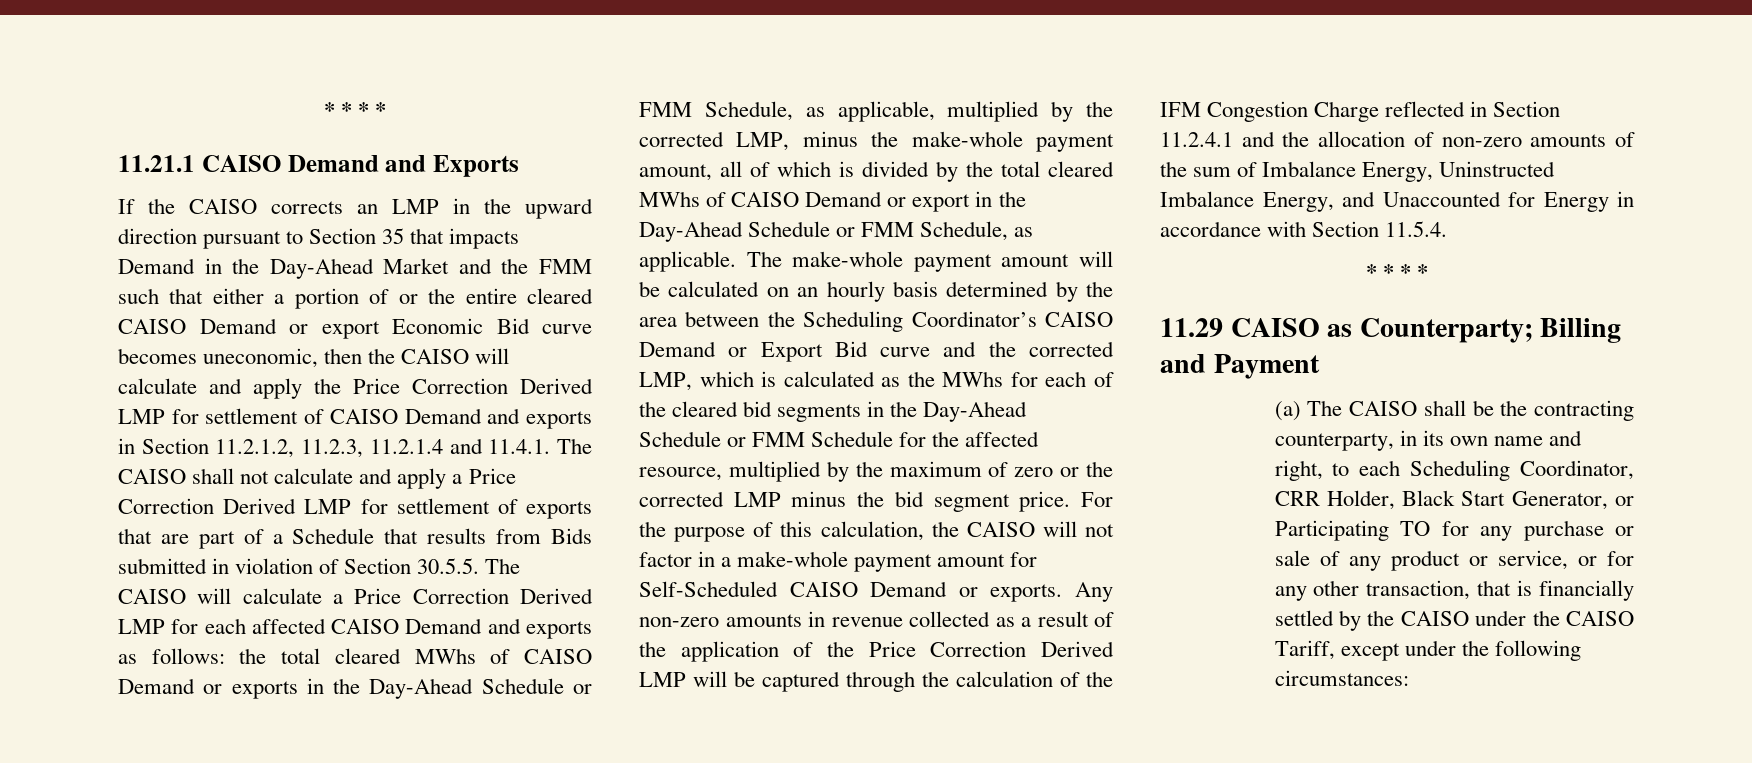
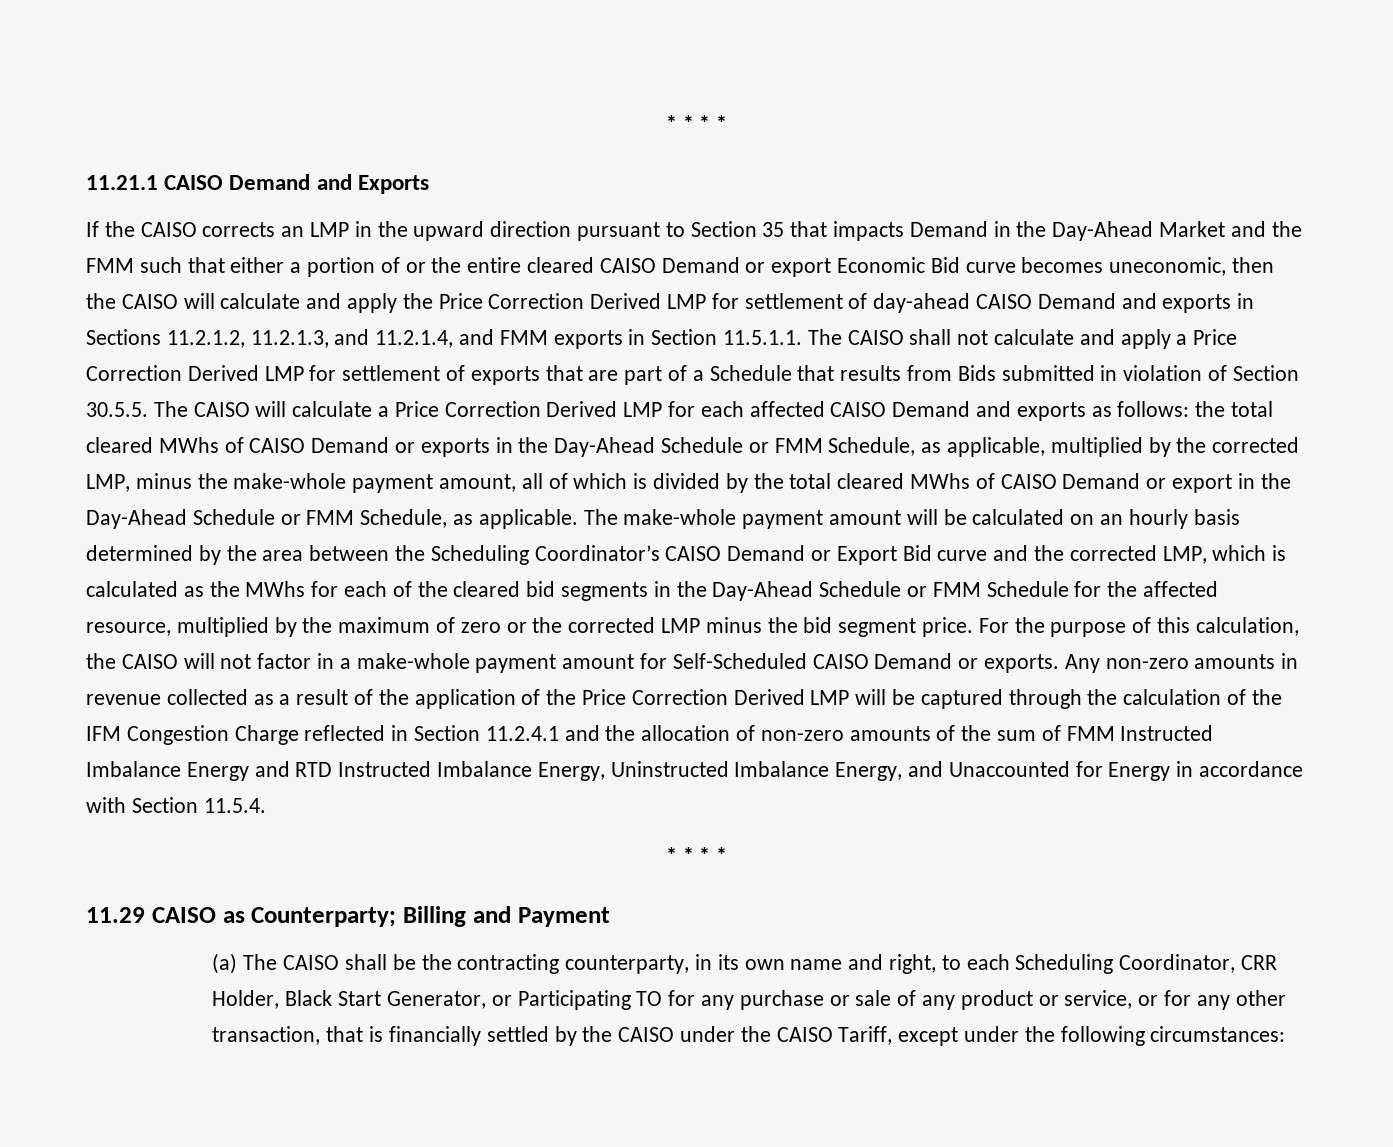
- If the CAISO corrects an LMP in the upward direction pursuant to Section 35 that impacts Demand in the Day-Ahead Market and the FMM such that either a portion of or the entire cleared CAISO Demand or export Economic Bid curve becomes uneconomic, then the CAISO will calculate and apply the Price Correction Derived LMP for settlement of CAISO Demand and exports in Section 11.2.1.2, 11.2.3, 11.2.1.4 and 11.4.1. The CAISO shall not calculate and apply a Price Correction Derived LMP for settlement of exports that are part of a Schedule that results from Bids submitted in violation of Section 30.5.5. The CAISO will calculate a Price Correction Derived LMP for each affected CAISO Demand and exports as follows:
+ If the CAISO corrects an LMP in the upward direction pursuant to Section 35 that impacts Demand in the Day-Ahead Market and the FMM such that either a portion of or the entire cleared CAISO Demand or export Economic Bid curve becomes uneconomic, then the CAISO will calculate and apply the Price Correction Derived LMP for settlement of day-ahead CAISO Demand and exports in Sections 11.2.1.2, 11.2.1.3, and 11.2.1.4, and FMM exports in Section 11.5.1.1. The CAISO shall not calculate and apply a Price Correction Derived LMP for settlement of exports that are part of a Schedule that results from Bids submitted in violation of Section 30.5.5. The CAISO will calculate a Price Correction Derived LMP for each affected CAISO Demand and exports as follows:
- Any non-zero amounts in revenue collected as a result of the application of the Price Correction Derived LMP will be captured through the calculation of the IFM Congestion Charge reflected in Section 11.2.4.1 and the allocation of non-zero amounts of the sum of Imbalance Energy, Uninstructed Imbalance Energy, and Unaccounted for Energy in accordance with Section 11.5.4.
+ Any non-zero amounts in revenue collected as a result of the application of the Price Correction Derived LMP will be captured through the calculation of the IFM Congestion Charge reflected in Section 11.2.4.1 and the allocation of non-zero amounts of the sum of FMM Instructed Imbalance Energy and RTD Instructed Imbalance Energy, Uninstructed Imbalance Energy, and Unaccounted for Energy in accordance with Section 11.5.4.

